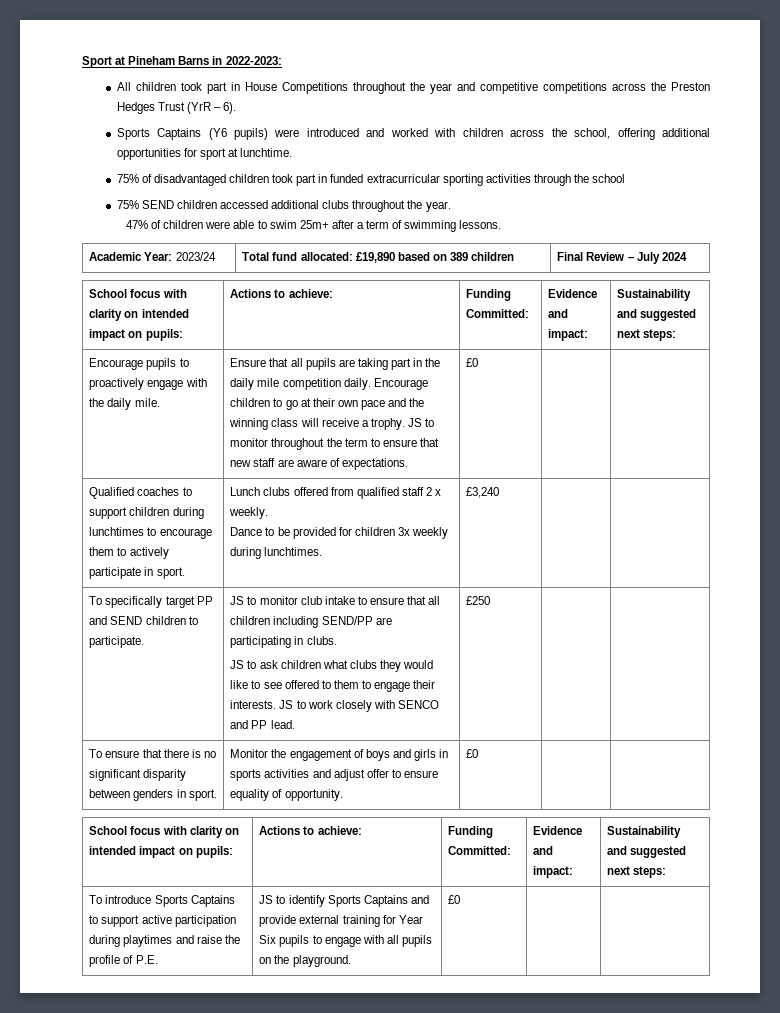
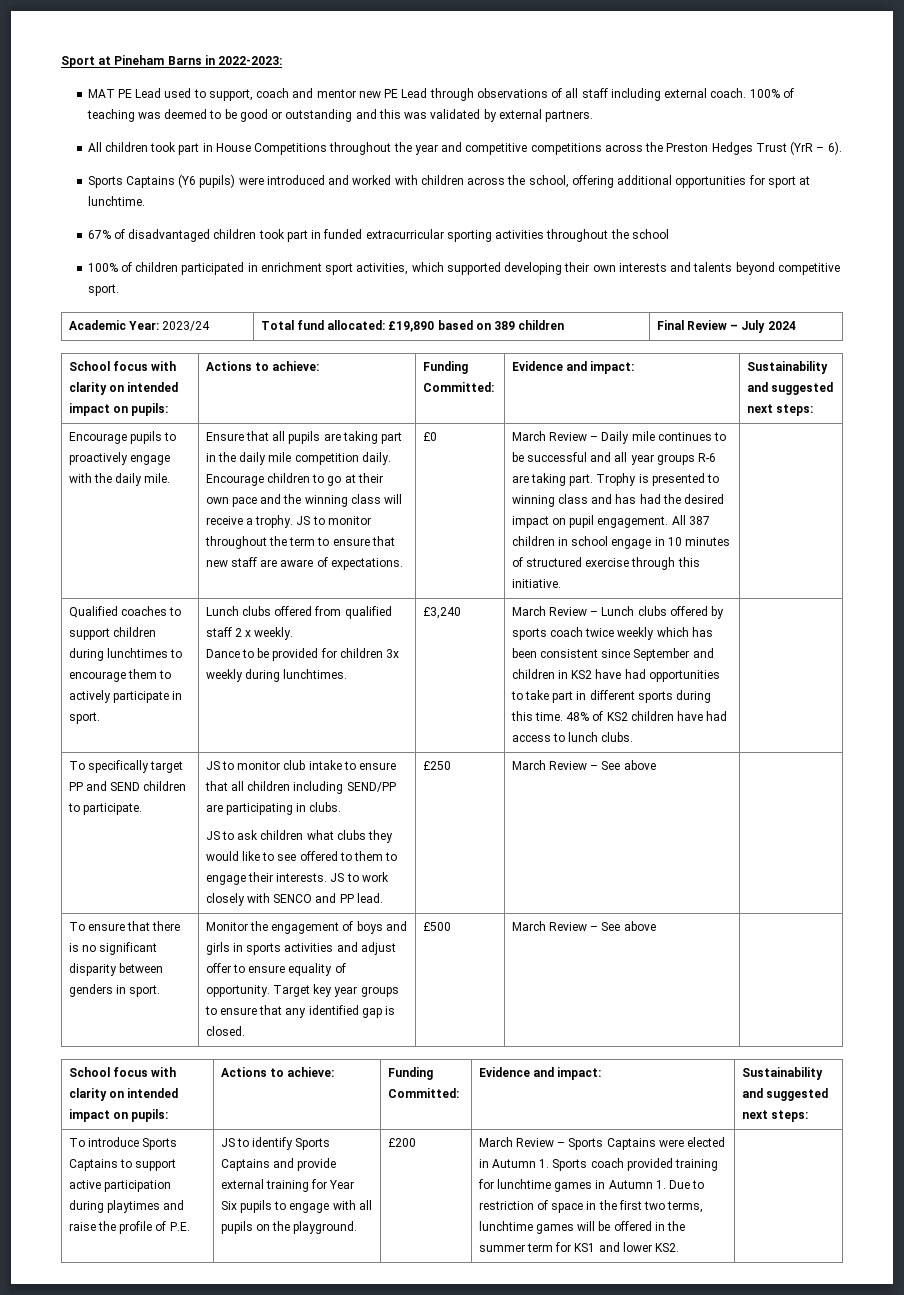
+ MAT PE Lead used to support, coach and mentor new PE Lead through observations of all staff including external coach. 100% of teaching was deemed to be good or outstanding and this was validated by external partners.
- 75% of disadvantaged children took part in funded extracurricular sporting activities through the school
+ 67% of disadvantaged children took part in funded extracurricular sporting activities throughout the school
- 75% SEND children accessed additional clubs throughout the year.
- 47% of children were able to swim 25m+ after a term of swimming lessons.
+ 100% of children participated in enrichment sport activities, which supported developing their own interests and talents beyond competitive sport.
+ March Review – Daily mile continues to be successful and all year groups R-6 are taking part. Trophy is presented to winning class and has had the desired impact on pupil engagement. All 387 children in school engage in 10 minutes of structured exercise through this initiative.
+ March Review – Lunch clubs offered by sports coach twice weekly which has been consistent since September and children in KS2 have had opportunities to take part in different sports during this time. 48% of KS2 children have had access to lunch clubs.
- £250
+ £250 | March Review – See above
- Monitor the engagement of boys and girls in sports activities and adjust offer to ensure equality of opportunity. | £0
+ Monitor the engagement of boys and girls in sports activities and adjust offer to ensure equality of opportunity. Target key year groups to ensure that any identified gap is closed. | £500 | March Review – See above
- JS to identify Sports Captains and provide external training for Year Six pupils to engage with all pupils on the playground. | £0
+ JS to identify Sports Captains and provide external training for Year Six pupils to engage with all pupils on the playground. | £200 | March Review – Sports Captains were elected in Autumn 1. Sports coach provided training for lunchtime games in Autumn 1. Due to restriction of space in the first two terms, lunchtime games will be offered in the summer term for KS1 and lower KS2.

